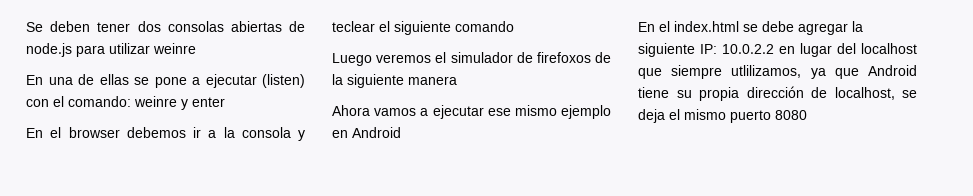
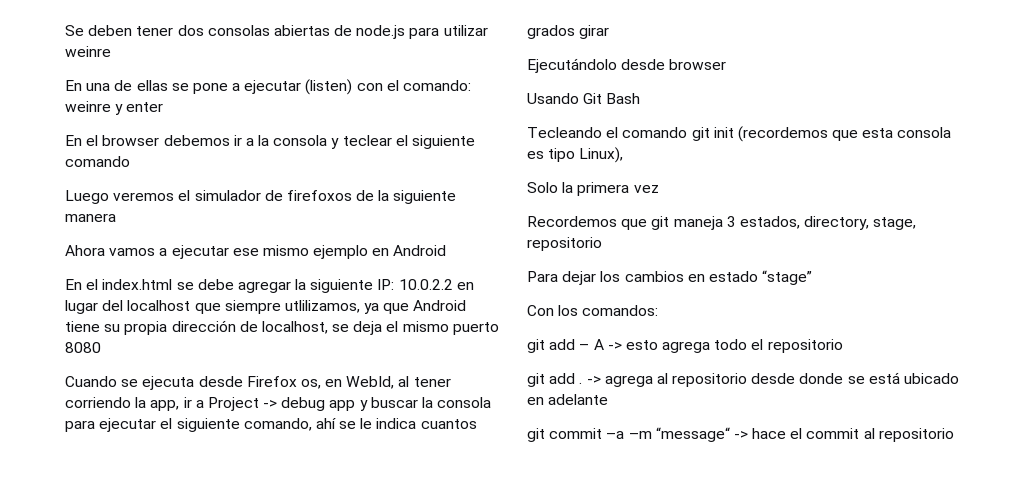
+ Cuando se ejecuta desde Firefox os, en WebId, al tener corriendo la app, ir a Project -> debug app y buscar la consola para ejecutar el siguiente comando, ahí se le indica cuantos grados girar
+ Ejecutándolo desde browser
+ Usando Git Bash
+ Tecleando el comando git init (recordemos que esta consola es tipo Linux),
+ Solo la primera vez
+ Recordemos que git maneja 3 estados, directory, stage, repositorio
+ Para dejar los cambios en estado “stage”
+ Con los comandos:
+ git add – A -> esto agrega todo el repositorio
+ git add . -> agrega al repositorio desde donde se está ubicado en adelante
+ git commit –a –m “message“ -> hace el commit al repositorio

